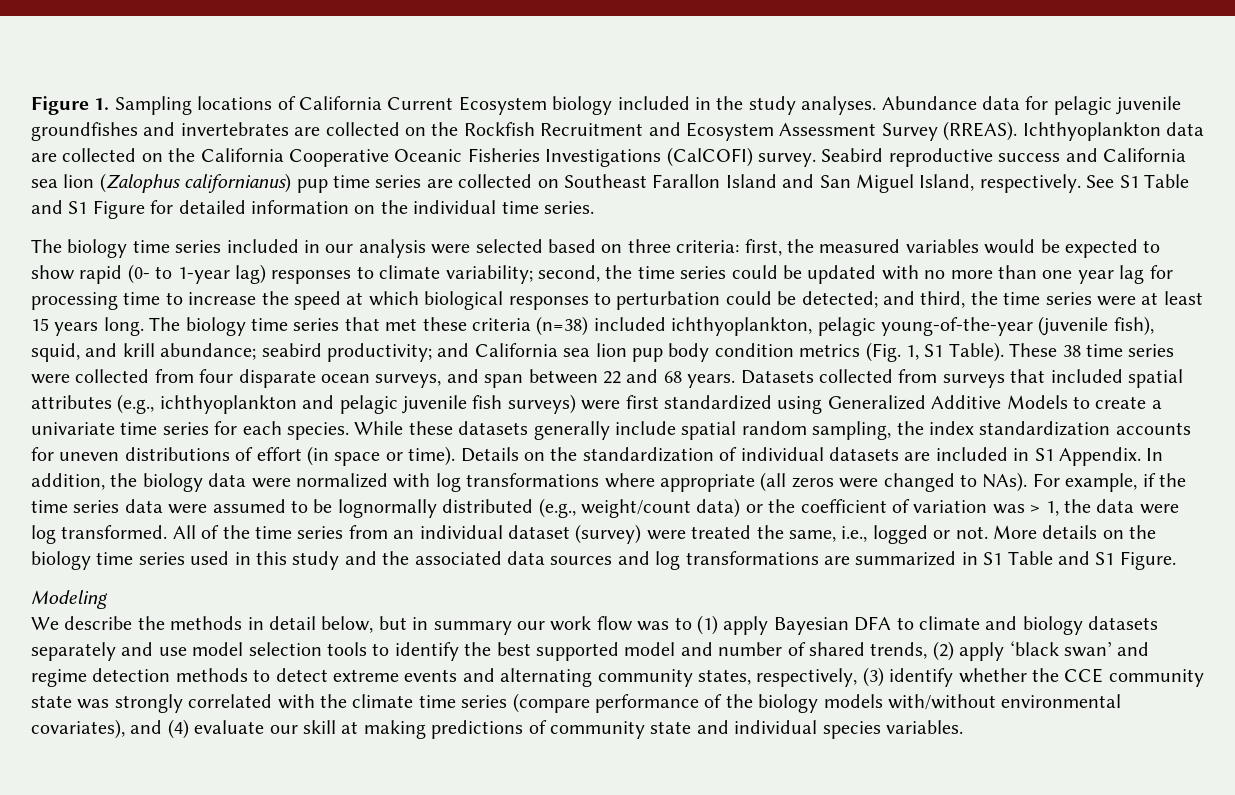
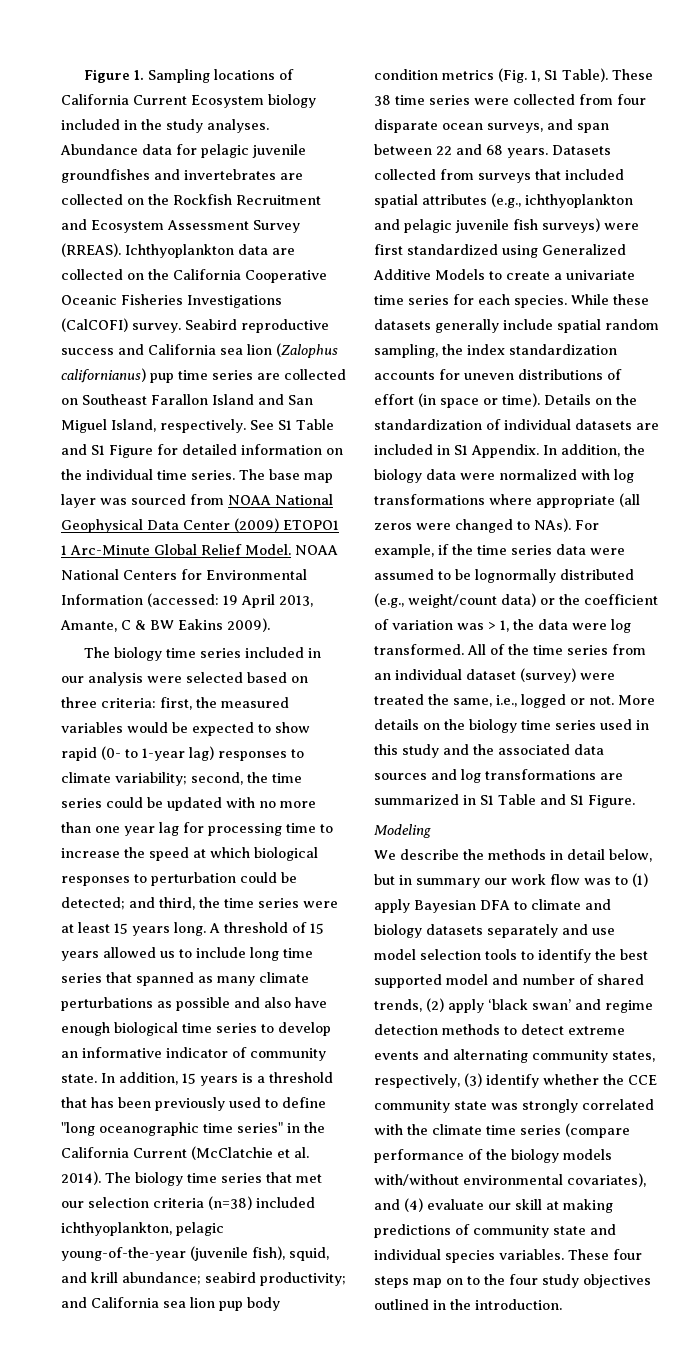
+ The base map layer was sourced from NOAA National Geophysical Data Center (2009) ETOPO1 1 Arc-Minute Global Relief Model. NOAA National Centers for Environmental Information (accessed: 19 April 2013, Amante, C & BW Eakins 2009).
+ A threshold of 15 years allowed us to include long time series that spanned as many climate perturbations as possible and also have enough biological time series to develop an informative indicator of community state. In addition, 15 years is a threshold that has been previously used to define "long oceanographic time series" in the California Current (McClatchie et al. 2014).
- The biology time series that met these criteria (n=38) included ichthyoplankton, pelagic young-of-the-year (juvenile fish), squid, and krill abundance; seabird productivity; and California sea lion pup body condition metrics (Fig. 1, S1 Table).
+ The biology time series that met our selection criteria (n=38) included ichthyoplankton, pelagic young-of-the-year (juvenile fish), squid, and krill abundance; seabird productivity; and California sea lion pup body condition metrics (Fig. 1, S1 Table).
+ These four steps map on to the four study objectives outlined in the introduction.

